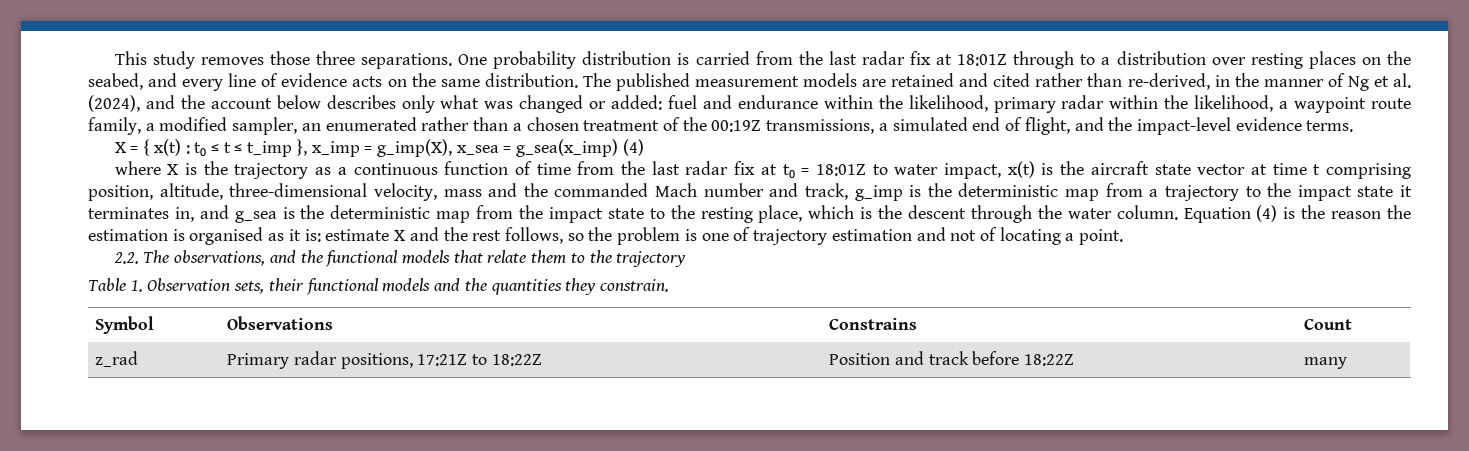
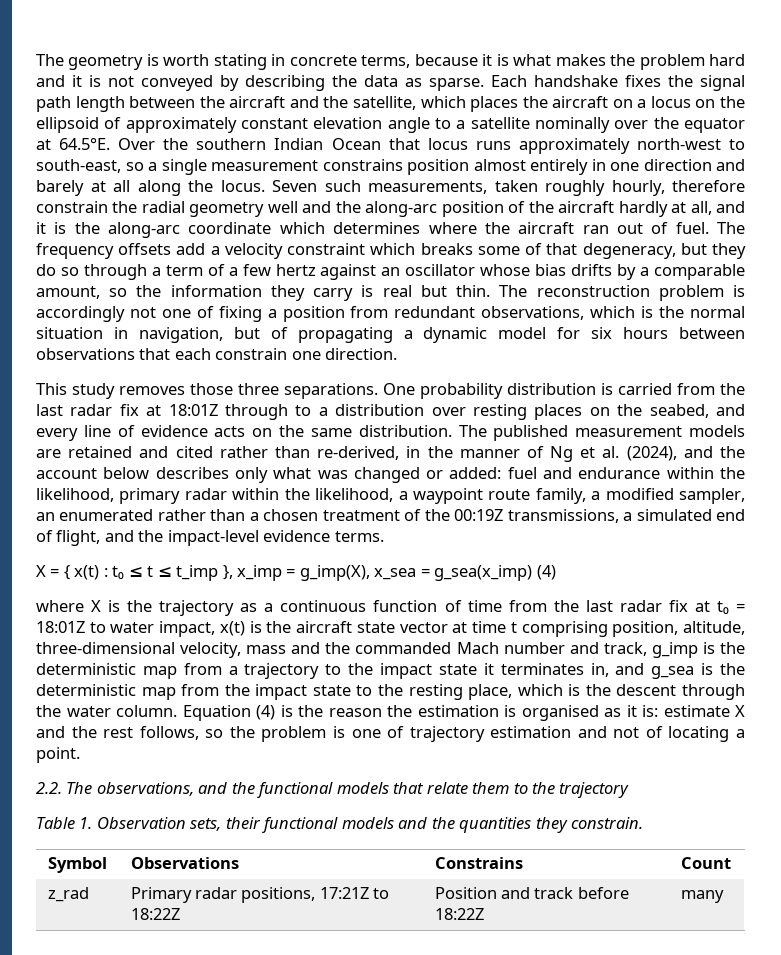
+ The geometry is worth stating in concrete terms, because it is what makes the problem hard and it is not conveyed by describing the data as sparse. Each handshake fixes the signal path length between the aircraft and the satellite, which places the aircraft on a locus on the ellipsoid of approximately constant elevation angle to a satellite nominally over the equator at 64.5°E. Over the southern Indian Ocean that locus runs approximately north-west to south-east, so a single measurement constrains position almost entirely in one direction and barely at all along the locus. Seven such measurements, taken roughly hourly, therefore constrain the radial geometry well and the along-arc position of the aircraft hardly at all, and it is the along-arc coordinate which determines where the aircraft ran out of fuel. The frequency offsets add a velocity constraint which breaks some of that degeneracy, but they do so through a term of a few hertz against an oscillator whose bias drifts by a comparable amount, so the information they carry is real but thin. The reconstruction problem is accordingly not one of fixing a position from redundant observations, which is the normal situation in navigation, but of propagating a dynamic model for six hours between observations that each constrain one direction.

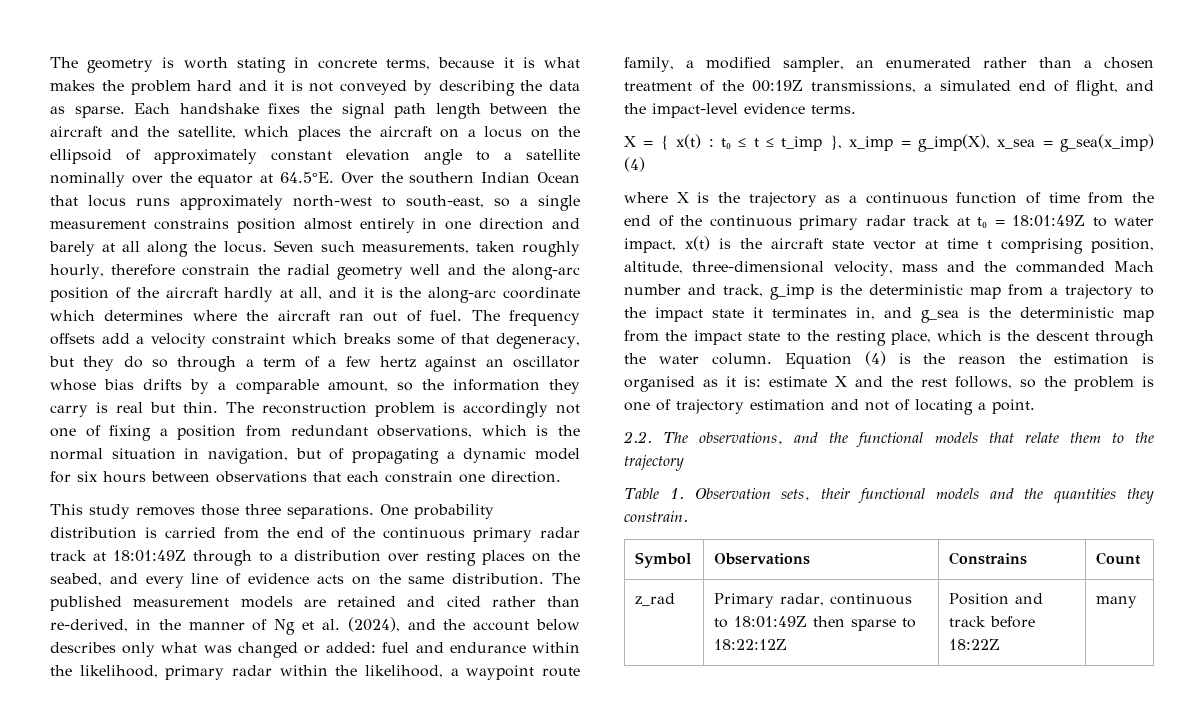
- One probability distribution is carried from the last radar fix at 18:01Z through to a distribution over resting places on the seabed, and every line of evidence acts on the same distribution.
+ One probability distribution is carried from the end of the continuous primary radar track at 18:01:49Z through to a distribution over resting places on the seabed, and every line of evidence acts on the same distribution.
- where X is the trajectory as a continuous function of time from the last radar fix at t₀ = 18:01Z to water impact, x(t) is the aircraft state vector at time t comprising position, altitude, three-dimensional velocity, mass and the commanded Mach number and track, g_imp is the deterministic map from a trajectory to the impact state it terminates in, and g_sea is the deterministic map from the impact state to the resting place, which is the descent through the water column.
+ where X is the trajectory as a continuous function of time from the end of the continuous primary radar track at t₀ = 18:01:49Z to water impact, x(t) is the aircraft state vector at time t comprising position, altitude, three-dimensional velocity, mass and the commanded Mach number and track, g_imp is the deterministic map from a trajectory to the impact state it terminates in, and g_sea is the deterministic map from the impact state to the resting place, which is the descent through the water column.
- z_rad | Primary radar positions, 17:21Z to 18:22Z | Position and track before 18:22Z | many
+ z_rad | Primary radar, continuous to 18:01:49Z then sparse to 18:22:12Z | Position and track before 18:22Z | many

